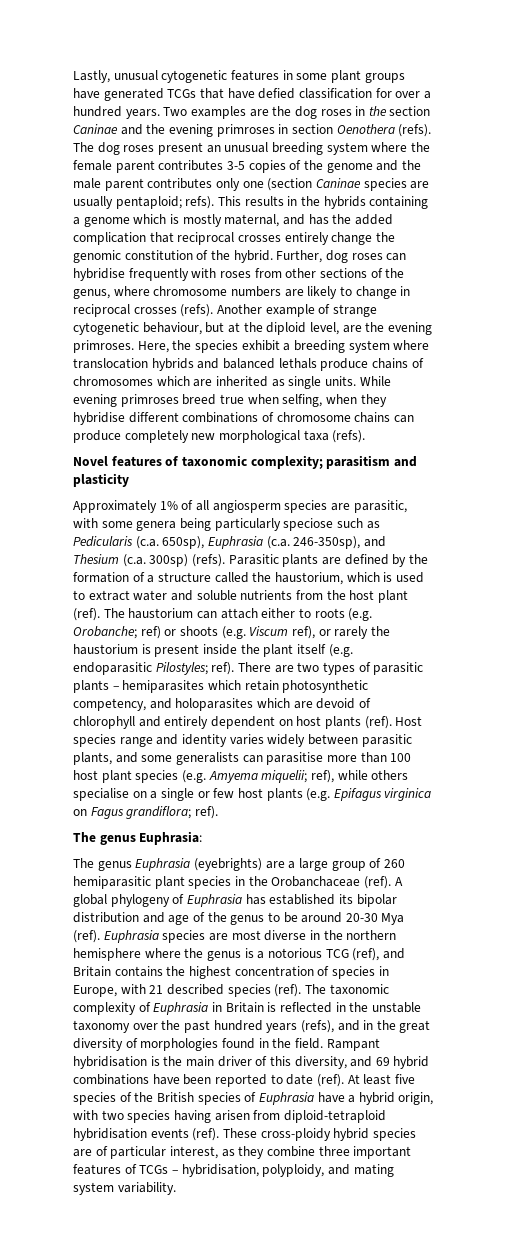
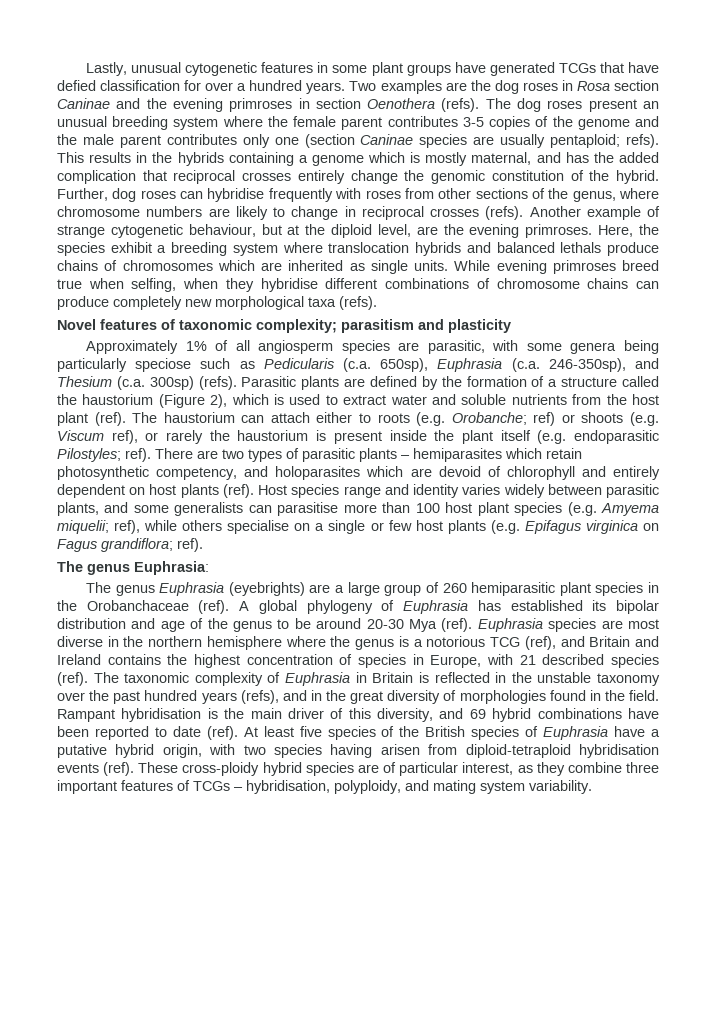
- Two examples are the dog roses in the section Caninae and the evening primroses in section Oenothera (refs).
+ Two examples are the dog roses in Rosa section Caninae and the evening primroses in section Oenothera (refs).
- Parasitic plants are defined by the formation of a structure called the haustorium, which is used to extract water and soluble nutrients from the host plant (ref).
+ Parasitic plants are defined by the formation of a structure called the haustorium (Figure 2), which is used to extract water and soluble nutrients from the host plant (ref).
- Euphrasia species are most diverse in the northern hemisphere where the genus is a notorious TCG (ref), and Britain contains the highest concentration of species in Europe, with 21 described species (ref).
+ Euphrasia species are most diverse in the northern hemisphere where the genus is a notorious TCG (ref), and Britain and Ireland contains the highest concentration of species in Europe, with 21 described species (ref).
- At least five species of the British species of Euphrasia have a hybrid origin, with two species having arisen from diploid-tetraploid hybridisation events (ref).
+ At least five species of the British species of Euphrasia have a putative hybrid origin, with two species having arisen from diploid-tetraploid hybridisation events (ref).

